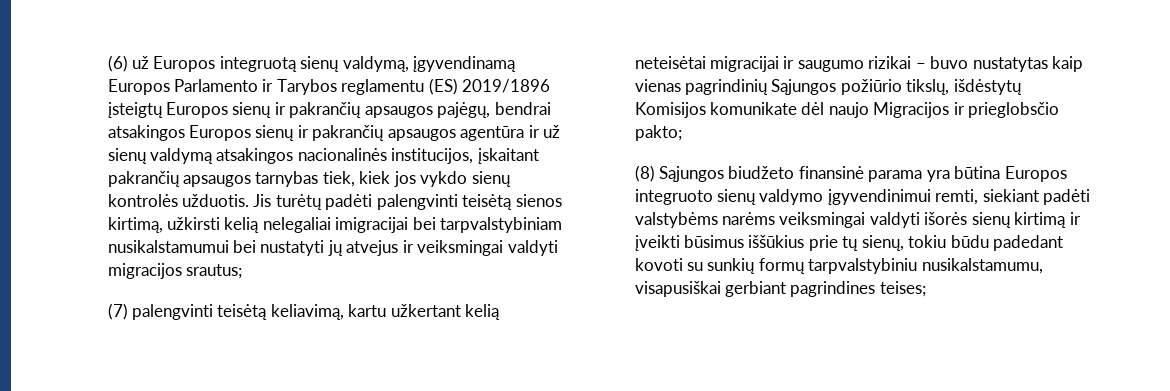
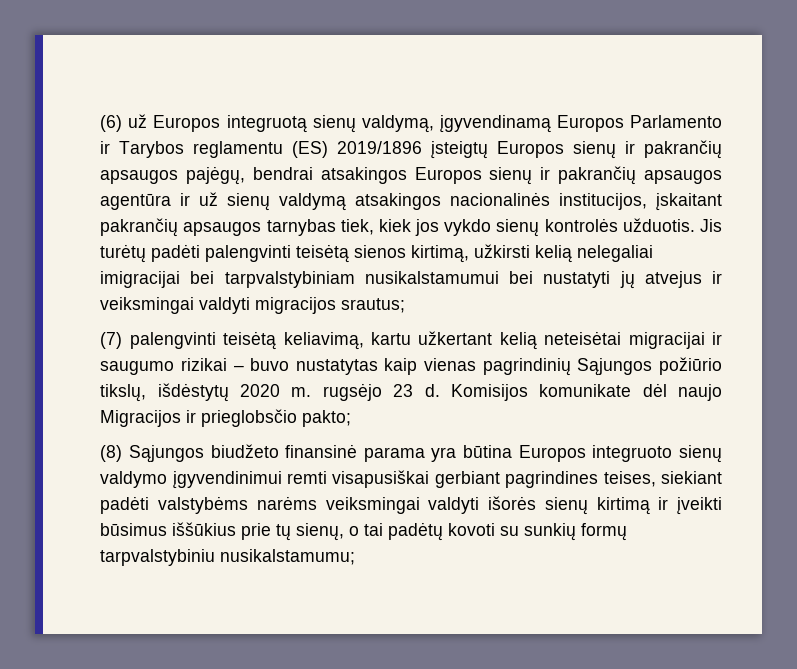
- (7) palengvinti teisėtą keliavimą, kartu užkertant kelią neteisėtai migracijai ir saugumo rizikai – buvo nustatytas kaip vienas pagrindinių Sąjungos požiūrio tikslų, išdėstytų Komisijos komunikate dėl naujo Migracijos ir prieglobsčio pakto;
+ (7) palengvinti teisėtą keliavimą, kartu užkertant kelią neteisėtai migracijai ir saugumo rizikai – buvo nustatytas kaip vienas pagrindinių Sąjungos požiūrio tikslų, išdėstytų 2020 m. rugsėjo 23 d. Komisijos komunikate dėl naujo Migracijos ir prieglobsčio pakto;
- (8) Sąjungos biudžeto finansinė parama yra būtina Europos integruoto sienų valdymo įgyvendinimui remti, siekiant padėti valstybėms narėms veiksmingai valdyti išorės sienų kirtimą ir įveikti būsimus iššūkius prie tų sienų, tokiu būdu padedant kovoti su sunkių formų tarpvalstybiniu nusikalstamumu, visapusiškai gerbiant pagrindines teises;
+ (8) Sąjungos biudžeto finansinė parama yra būtina Europos integruoto sienų valdymo įgyvendinimui remti visapusiškai gerbiant pagrindines teises, siekiant padėti valstybėms narėms veiksmingai valdyti išorės sienų kirtimą ir įveikti būsimus iššūkius prie tų sienų, o tai padėtų kovoti su sunkių formų tarpvalstybiniu nusikalstamumu;

